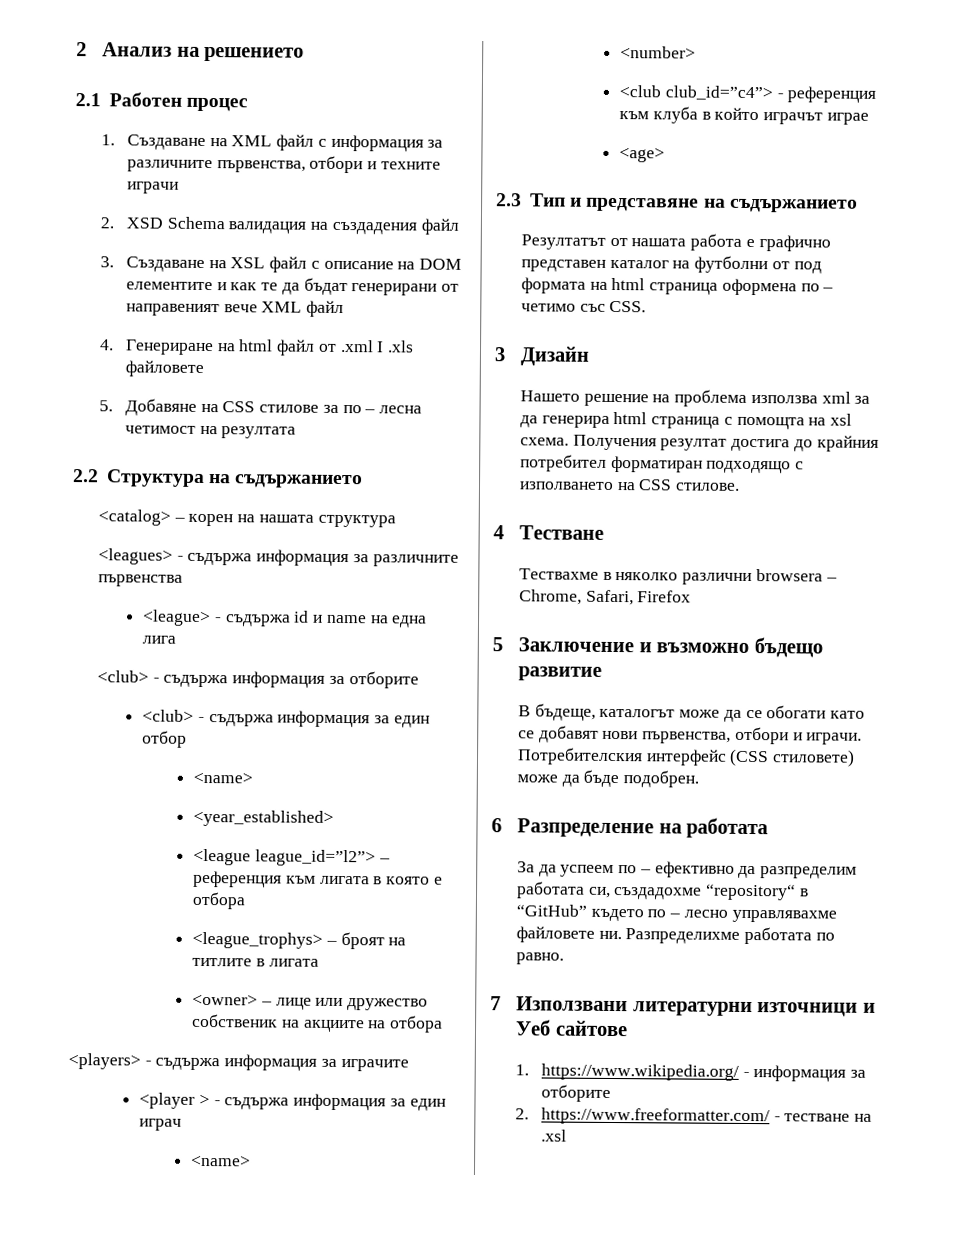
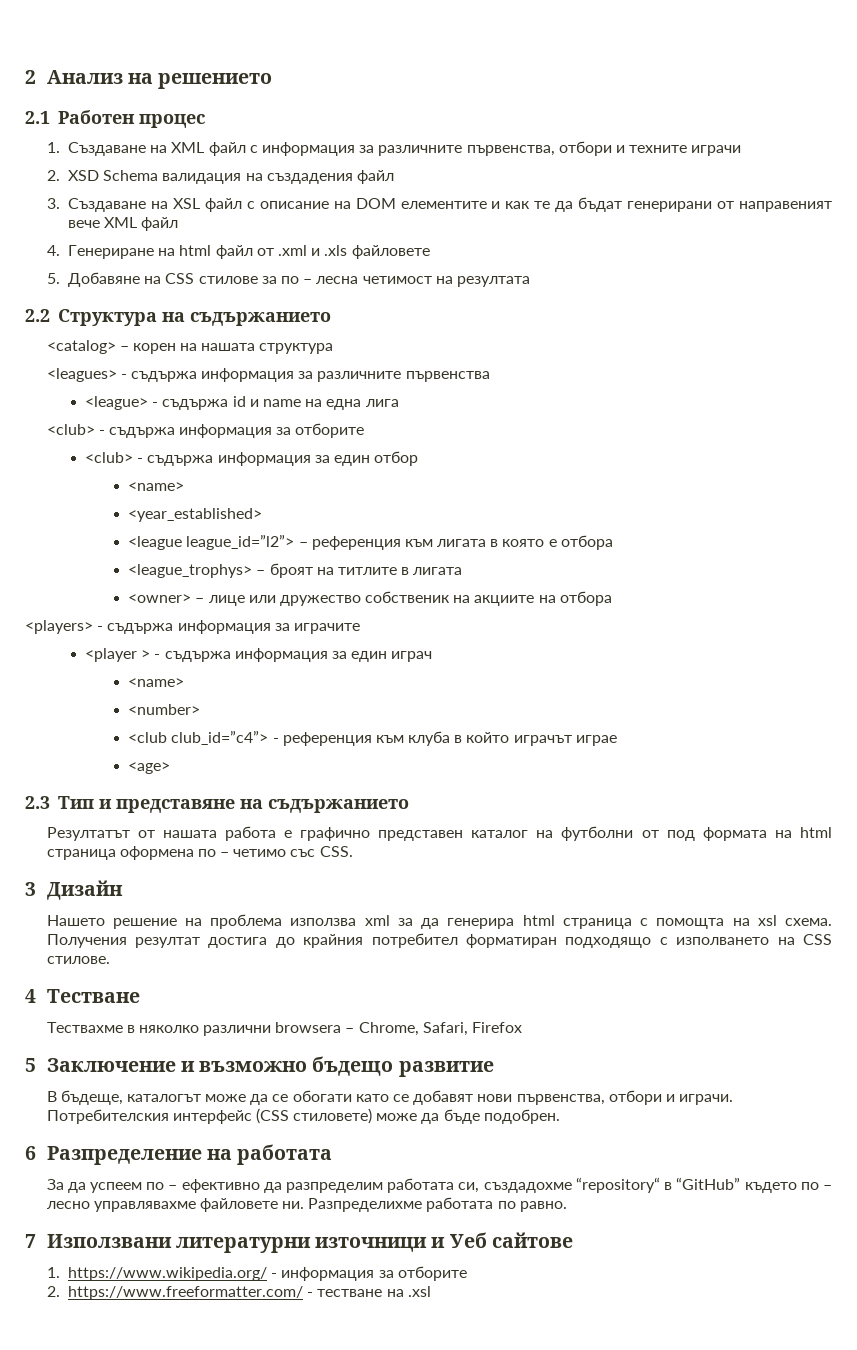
- 4. Генериране на html файл от .xml I .xls файловете
+ 4. Генериране на html файл от .xml и .xls файловете

